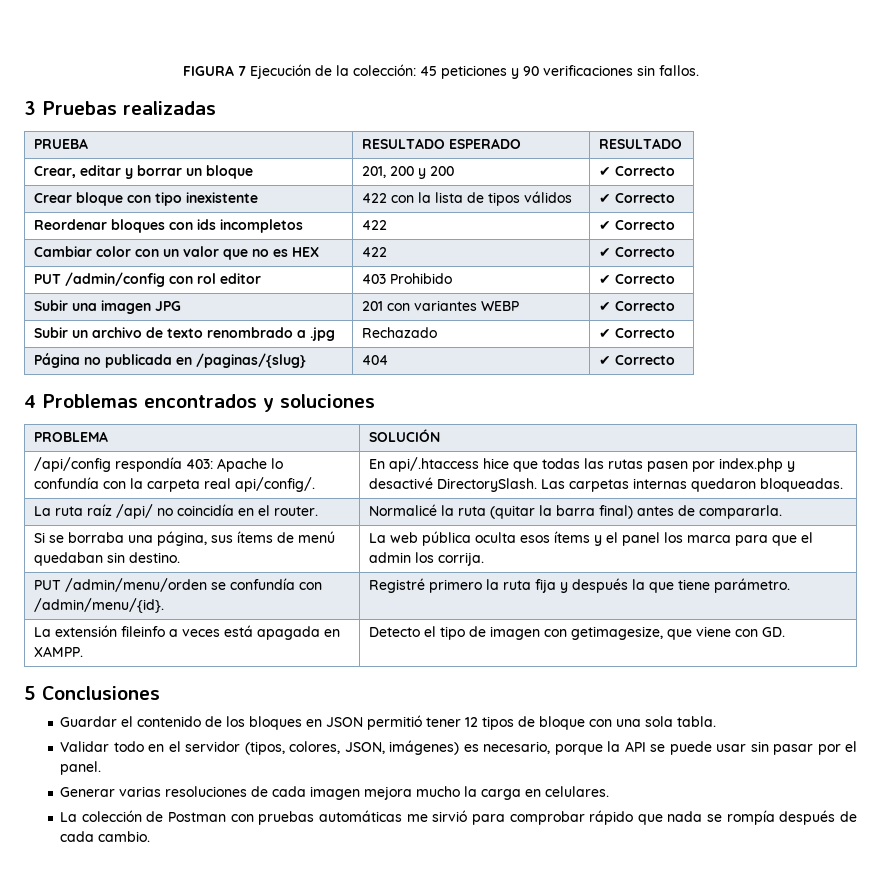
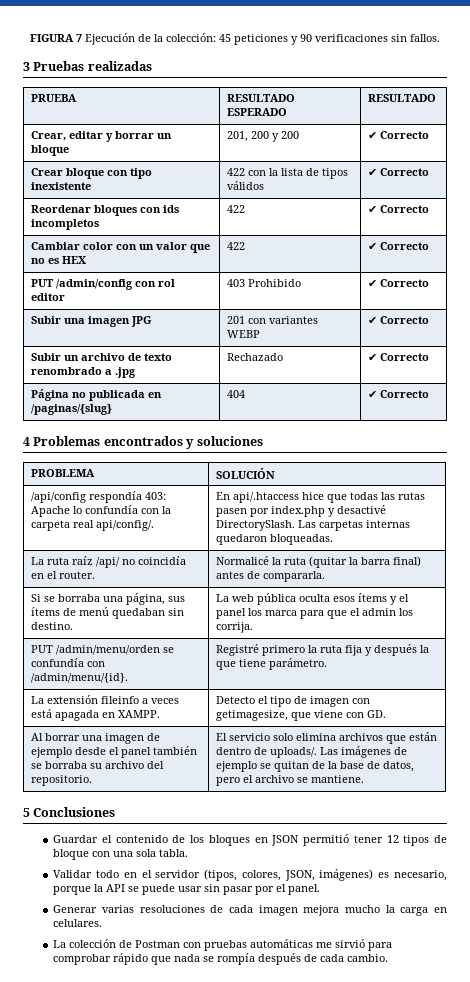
+ Al borrar una imagen de ejemplo desde el panel también se borraba su archivo del repositorio. | El servicio solo elimina archivos que están dentro de uploads/. Las imágenes de ejemplo se quitan de la base de datos, pero el archivo se mantiene.

